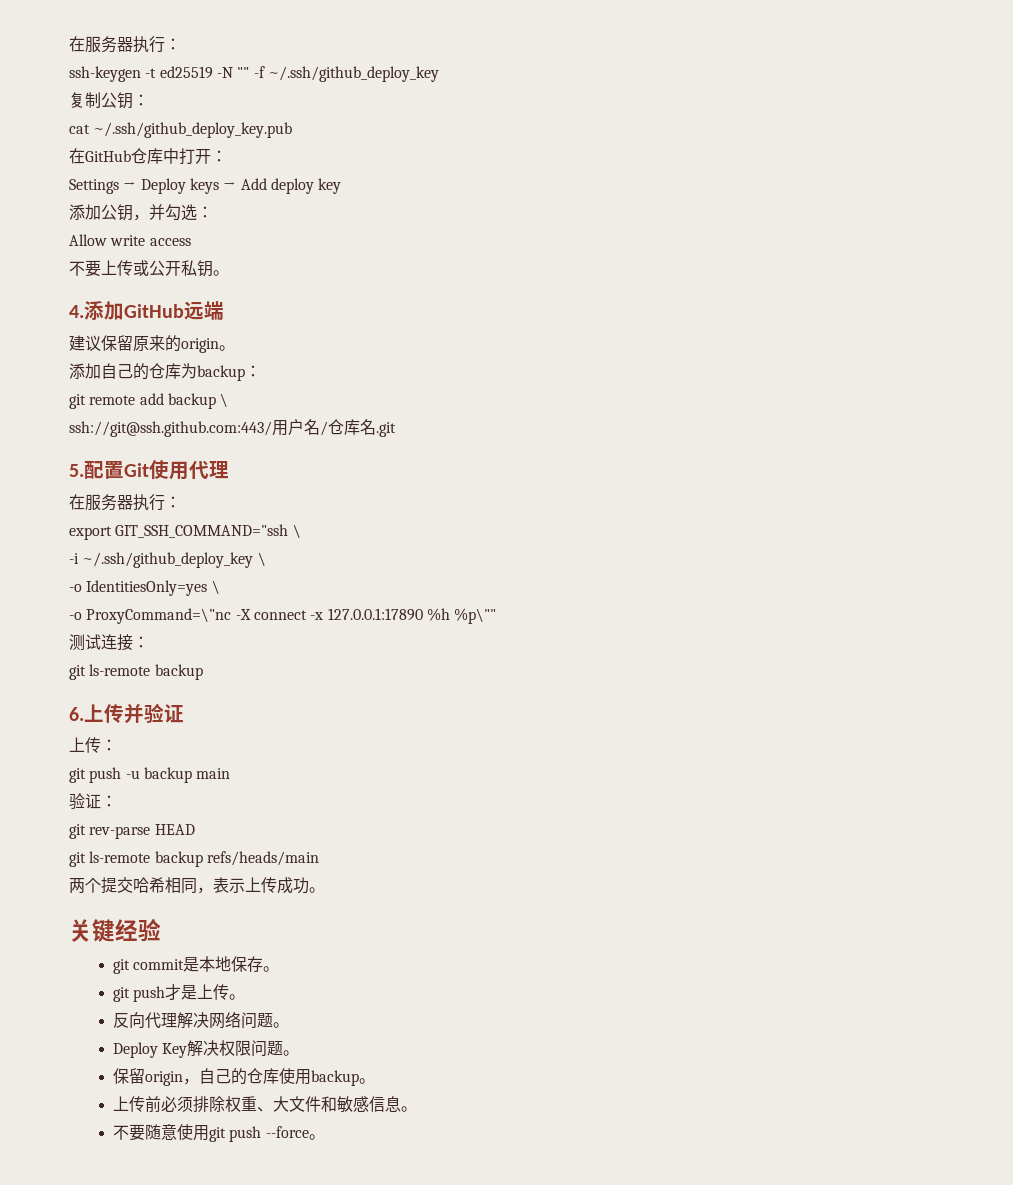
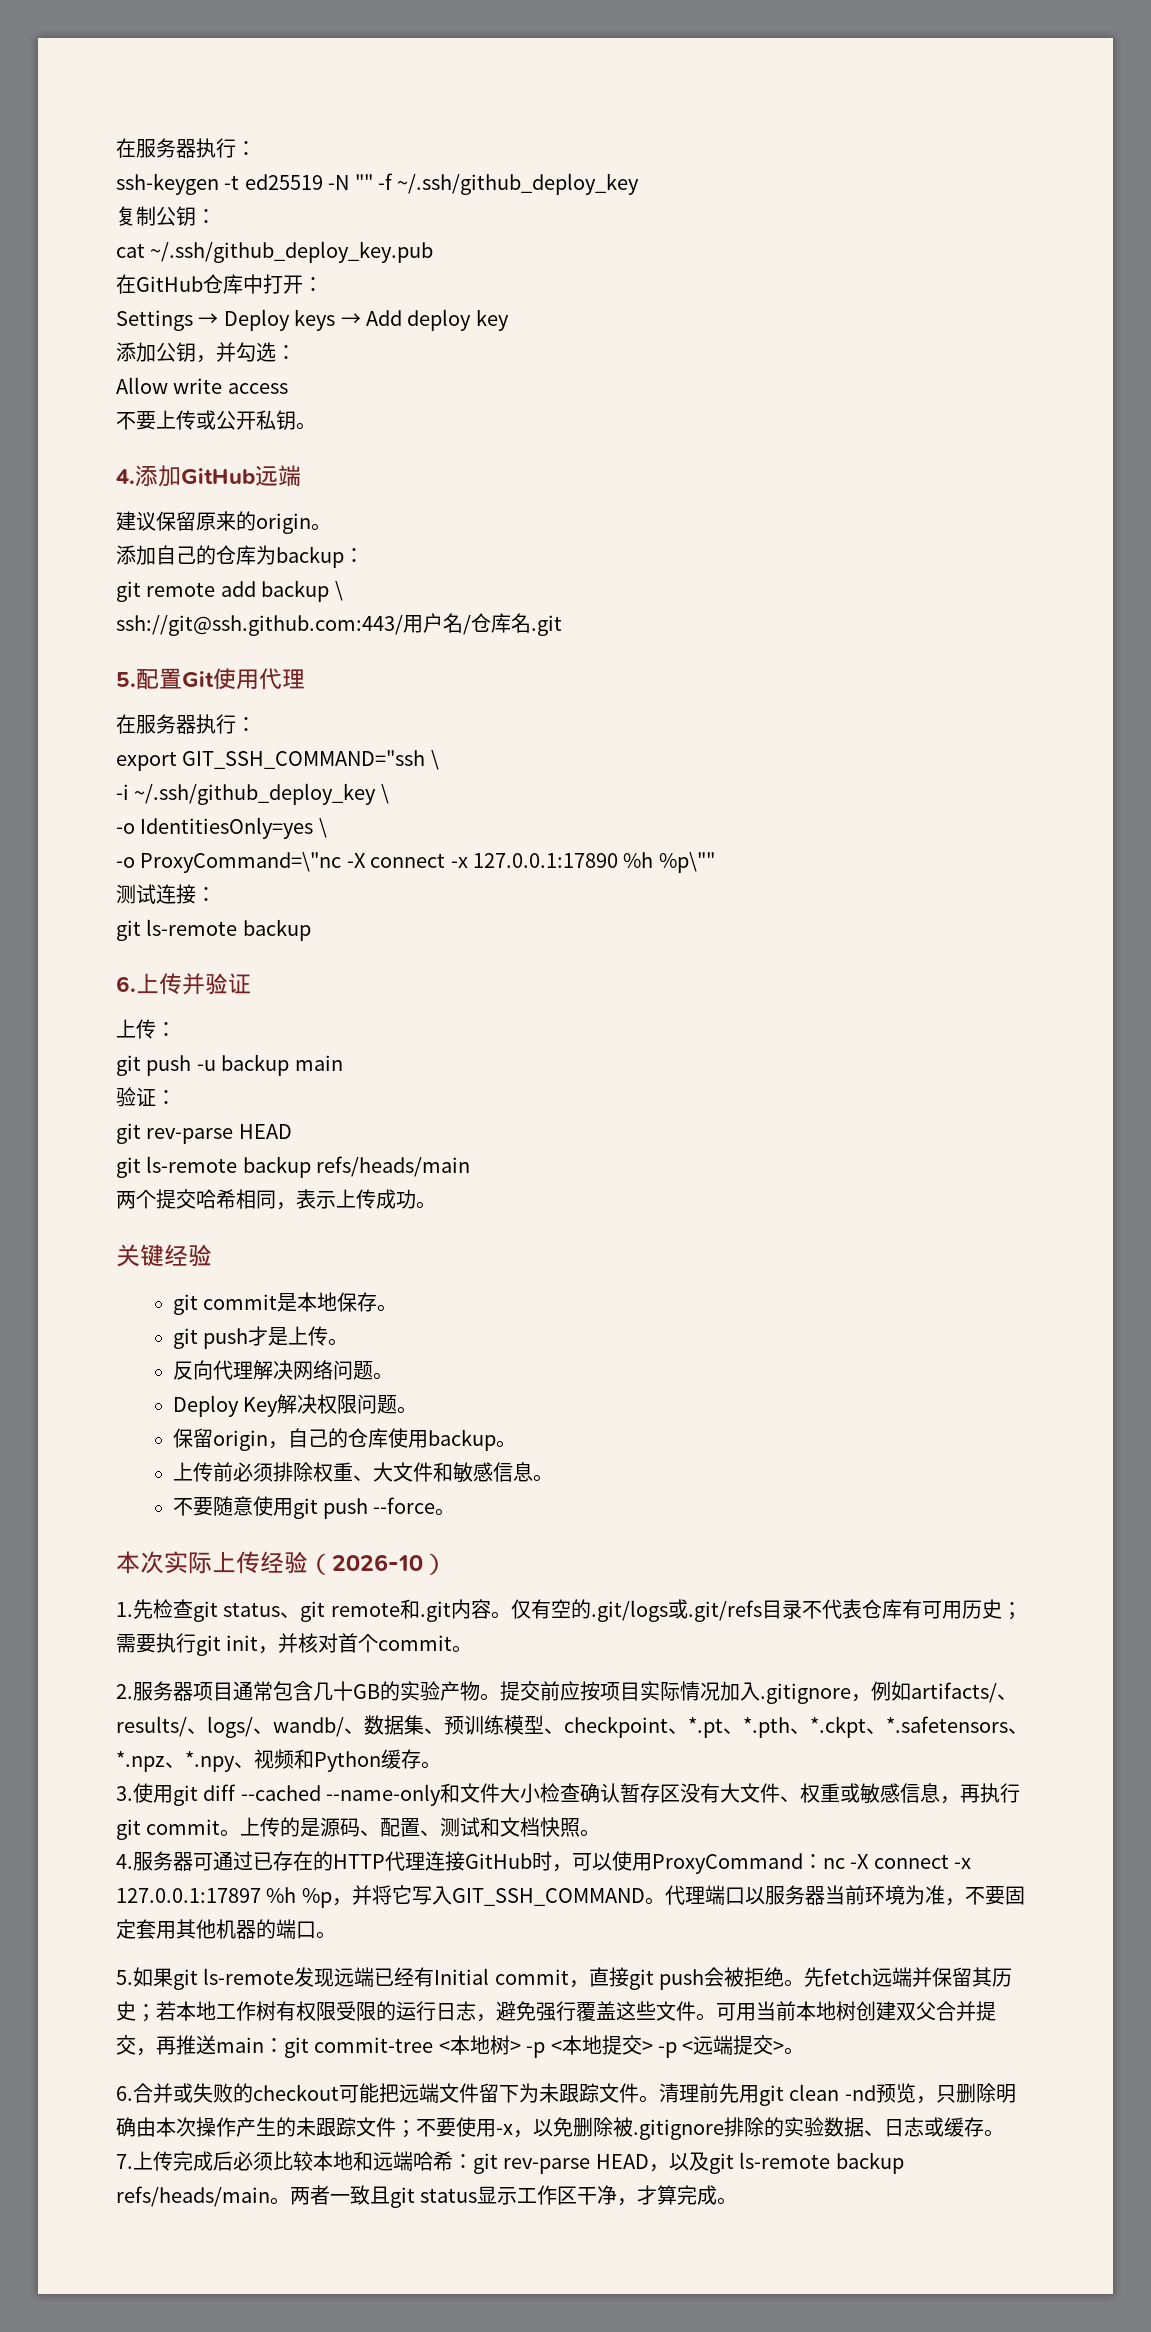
+ 本次实际上传经验（2026-10）
+ 1.先检查git status、git remote和.git内容。仅有空的.git/logs或.git/refs目录不代表仓库有可用历史；需要执行git init，并核对首个commit。
+ 2.服务器项目通常包含几十GB的实验产物。提交前应按项目实际情况加入.gitignore，例如artifacts/、results/、logs/、wandb/、数据集、预训练模型、checkpoint、*.pt、*.pth、*.ckpt、*.safetensors、*.npz、*.npy、视频和Python缓存。
+ 3.使用git diff --cached --name-only和文件大小检查确认暂存区没有大文件、权重或敏感信息，再执行git commit。上传的是源码、配置、测试和文档快照。
+ 4.服务器可通过已存在的HTTP代理连接GitHub时，可以使用ProxyCommand：nc -X connect -x 127.0.0.1:17897 %h %p，并将它写入GIT_SSH_COMMAND。代理端口以服务器当前环境为准，不要固定套用其他机器的端口。
+ 5.如果git ls-remote发现远端已经有Initial commit，直接git push会被拒绝。先fetch远端并保留其历史；若本地工作树有权限受限的运行日志，避免强行覆盖这些文件。可用当前本地树创建双父合并提交，再推送main：git commit-tree <本地树> -p <本地提交> -p <远端提交>。
+ 6.合并或失败的checkout可能把远端文件留下为未跟踪文件。清理前先用git clean -nd预览，只删除明确由本次操作产生的未跟踪文件；不要使用-x，以免删除被.gitignore排除的实验数据、日志或缓存。
+ 7.上传完成后必须比较本地和远端哈希：git rev-parse HEAD，以及git ls-remote backup refs/heads/main。两者一致且git status显示工作区干净，才算完成。

